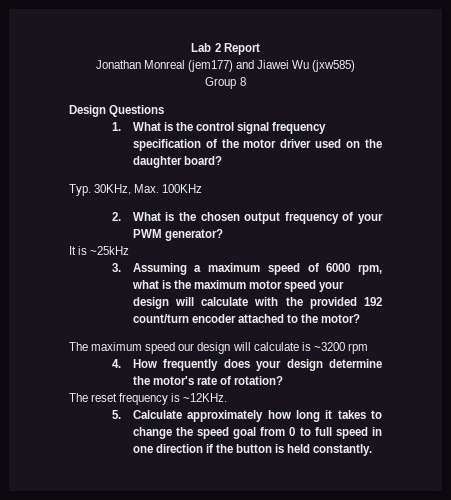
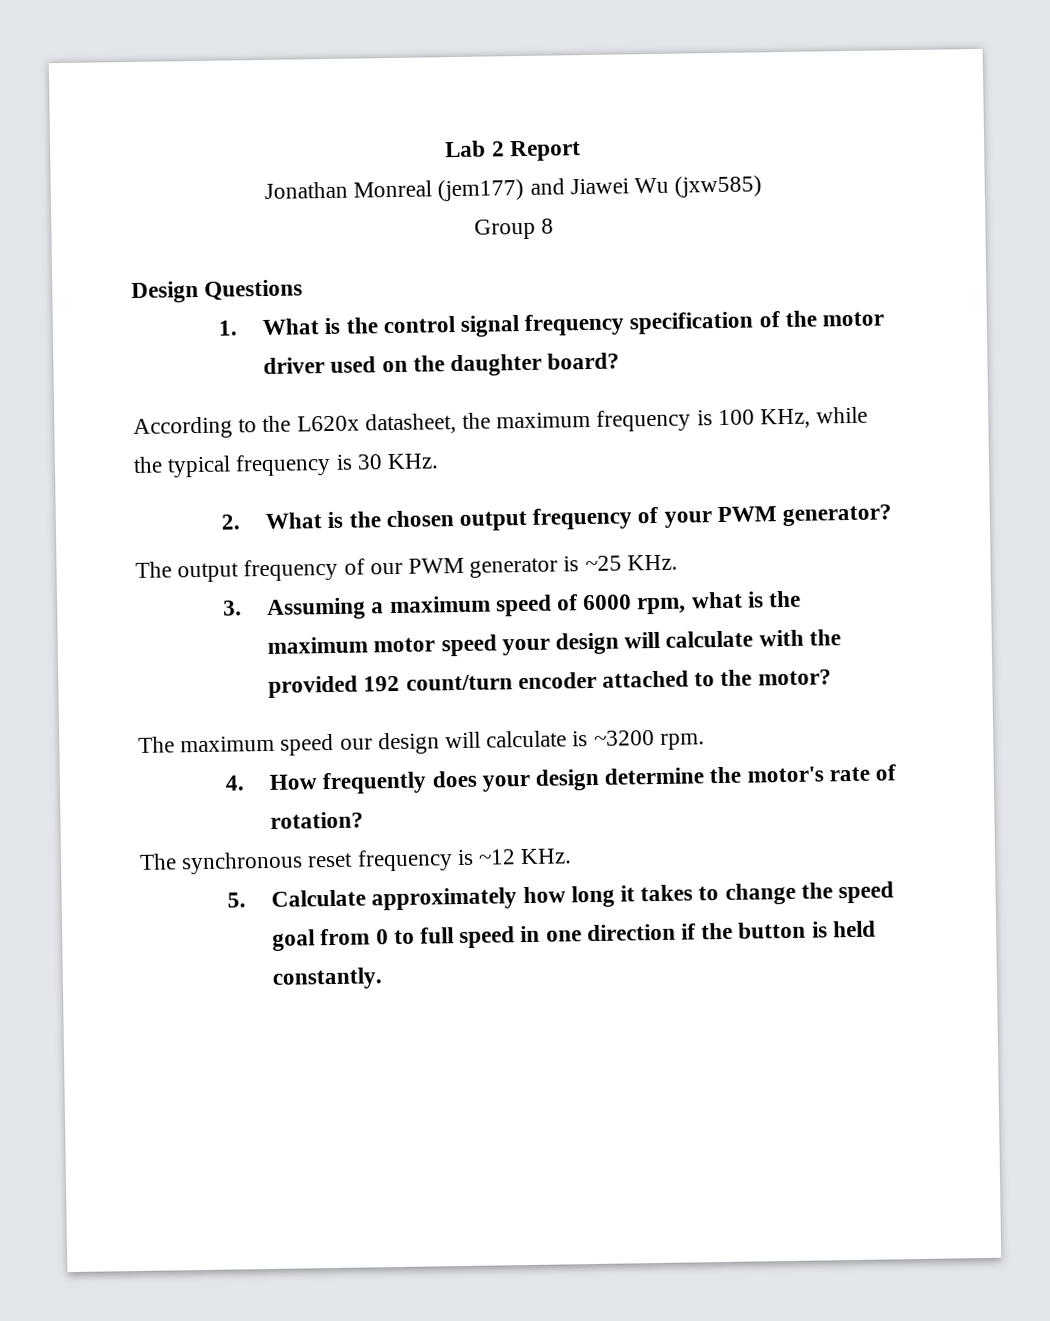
- Typ. 30KHz, Max. 100KHz
+ According to the L620x datasheet, the maximum frequency is 100 KHz, while the typical frequency is 30 KHz.
- It is ~25kHz
+ The output frequency of our PWM generator is ~25 KHz.
- The maximum speed our design will calculate is ~3200 rpm
+ The maximum speed our design will calculate is ~3200 rpm.
- The reset frequency is ~12KHz.
+ The synchronous reset frequency is ~12 KHz.

